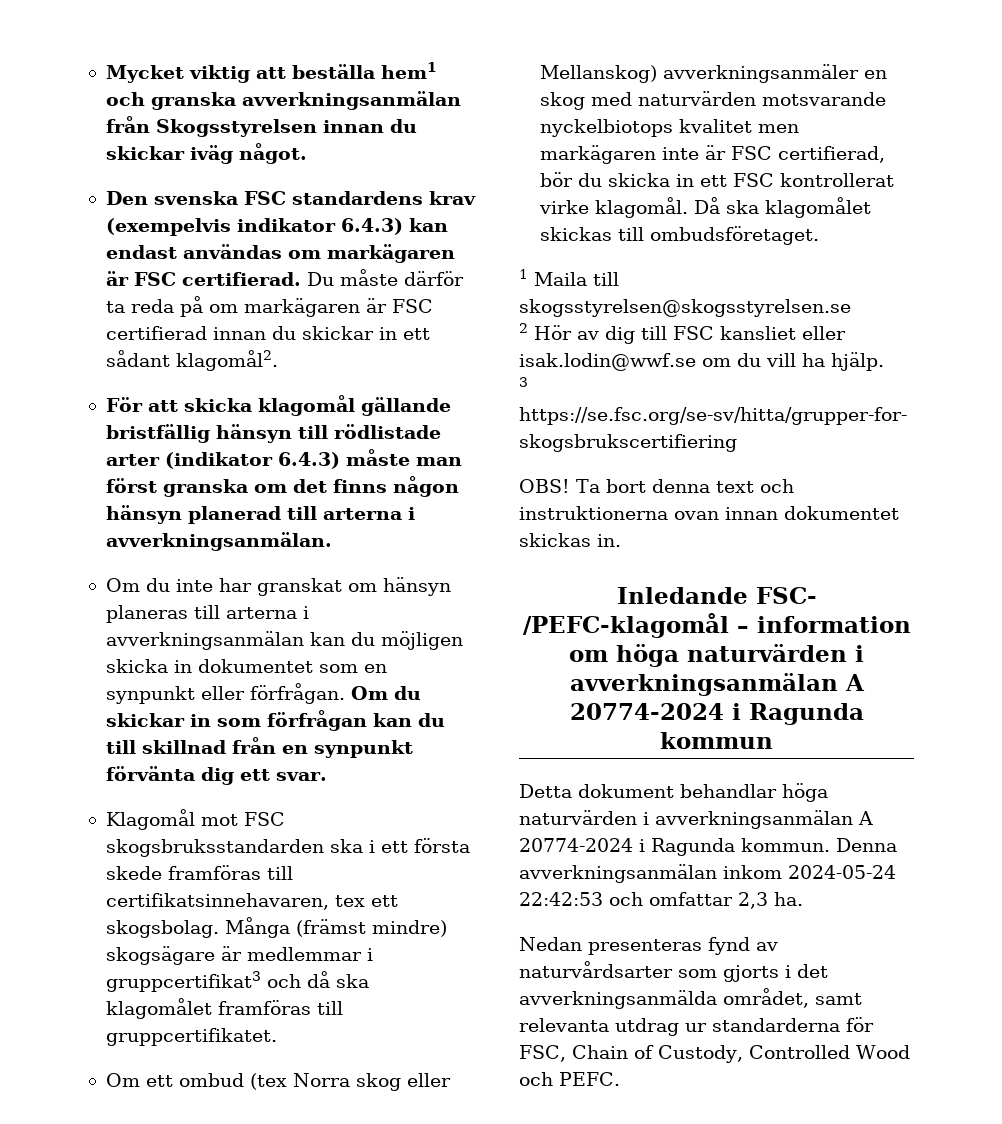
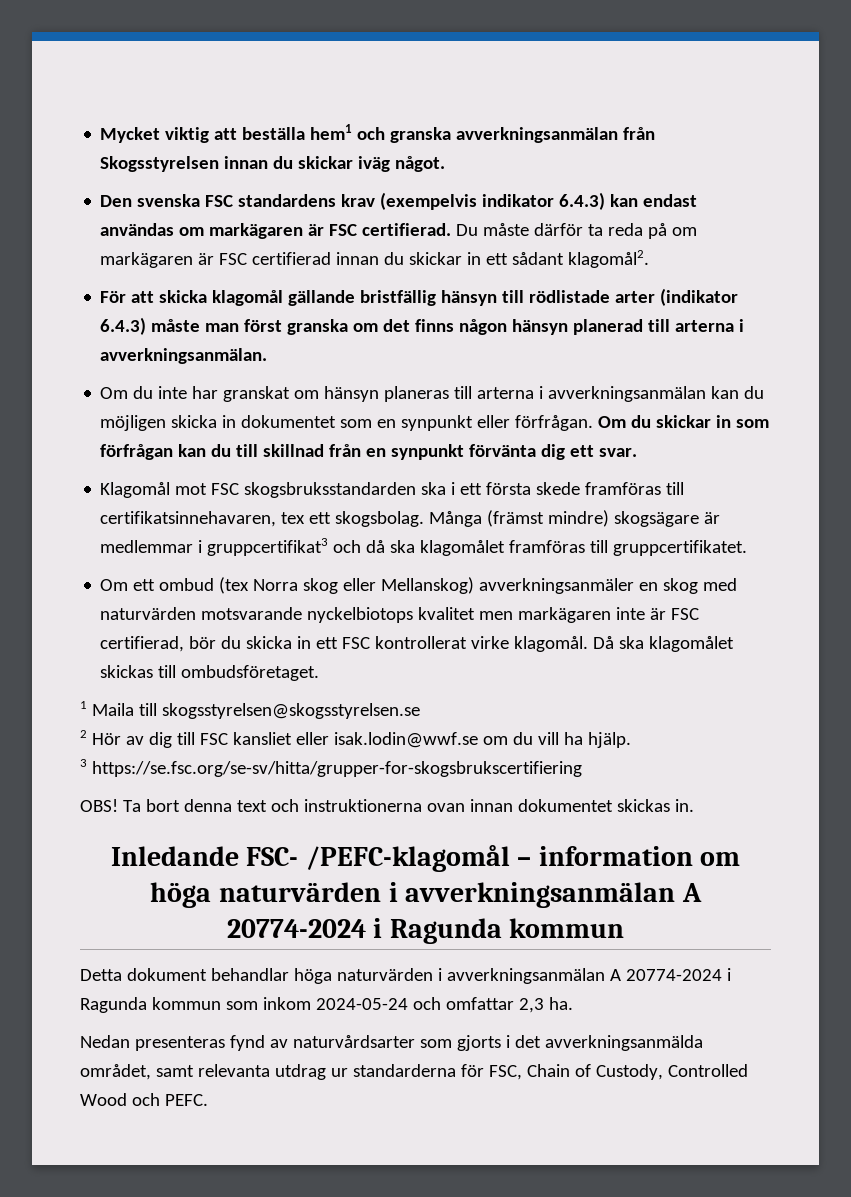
- Detta dokument behandlar höga naturvärden i avverkningsanmälan A 20774-2024 i Ragunda kommun. Denna avverkningsanmälan inkom 2024-05-24 22:42:53 och omfattar 2,3 ha.
+ Detta dokument behandlar höga naturvärden i avverkningsanmälan A 20774-2024 i Ragunda kommun som inkom 2024-05-24 och omfattar 2,3 ha.

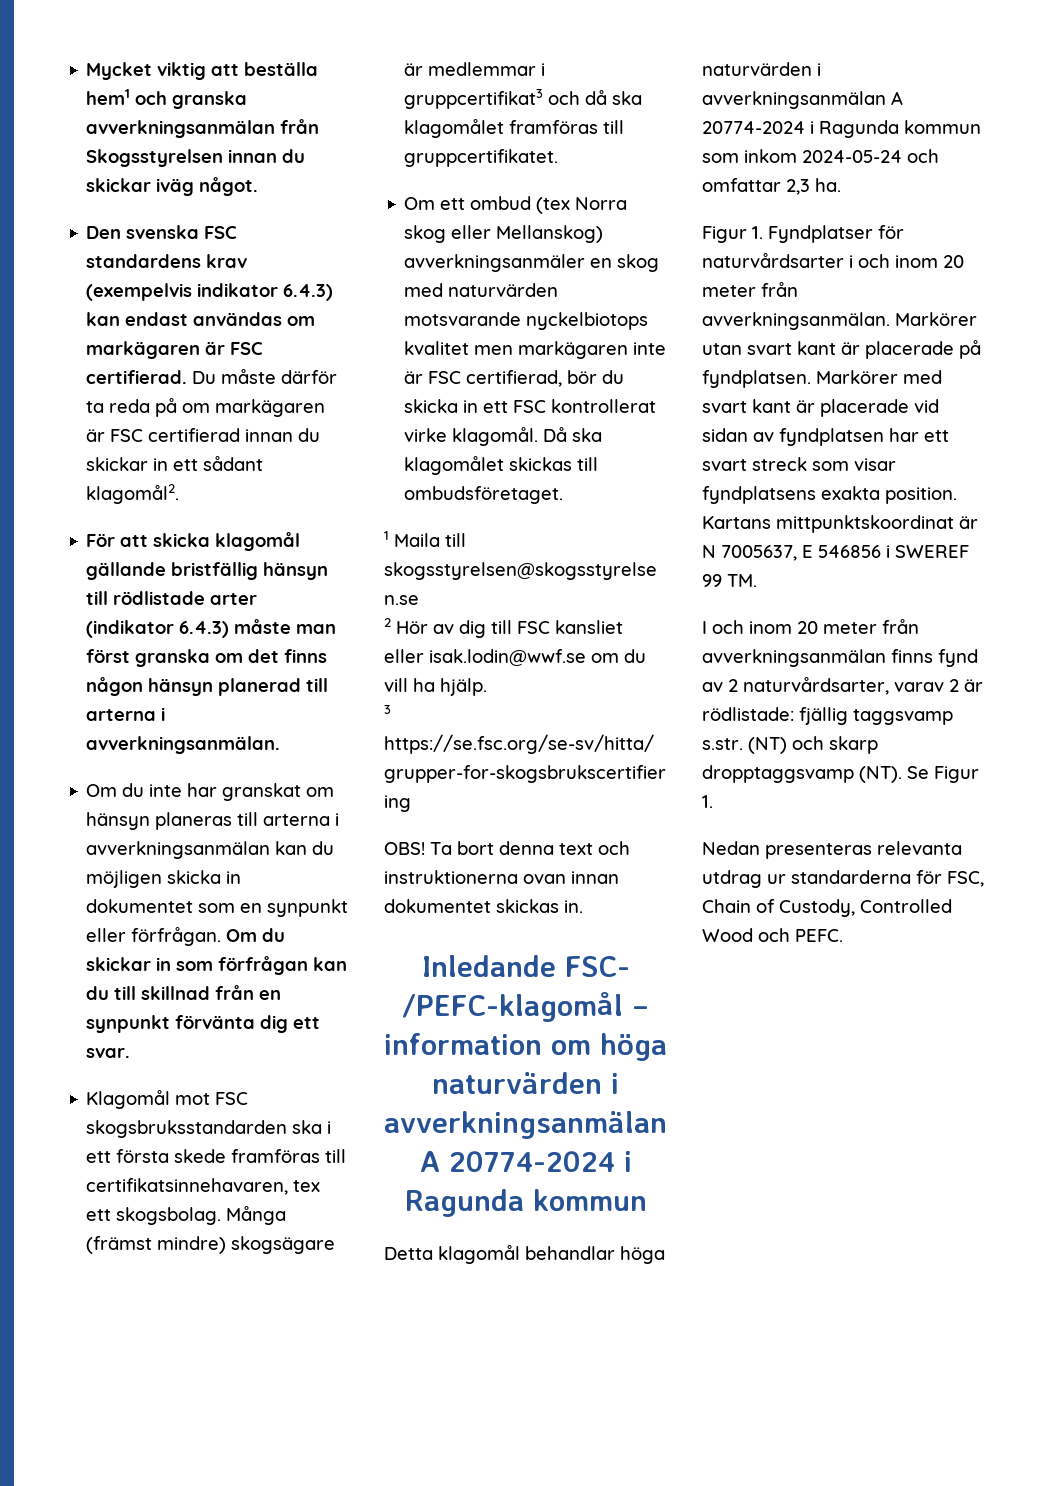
- Detta dokument behandlar höga naturvärden i avverkningsanmälan A 20774-2024 i Ragunda kommun som inkom 2024-05-24 och omfattar 2,3 ha.
+ Detta klagomål behandlar höga naturvärden i avverkningsanmälan A 20774-2024 i Ragunda kommun som inkom 2024-05-24 och omfattar 2,3 ha.
- Nedan presenteras fynd av naturvårdsarter som gjorts i det avverkningsanmälda området, samt relevanta utdrag ur standarderna för FSC, Chain of Custody, Controlled Wood och PEFC.
+ Figur 1. Fyndplatser för naturvårdsarter i och inom 20 meter från avverkningsanmälan. Markörer utan svart kant är placerade på fyndplatsen. Markörer med svart kant är placerade vid sidan av fyndplatsen har ett svart streck som visar fyndplatsens exakta position. Kartans mittpunktskoordinat är N 7005637, E 546856 i SWEREF 99 TM.
+ I och inom 20 meter från avverkningsanmälan finns fynd av 2 naturvårdsarter, varav 2 är rödlistade: fjällig taggsvamp s.str. (NT) och skarp dropptaggsvamp (NT). Se Figur 1.
+ Nedan presenteras relevanta utdrag ur standarderna för FSC, Chain of Custody, Controlled Wood och PEFC.

